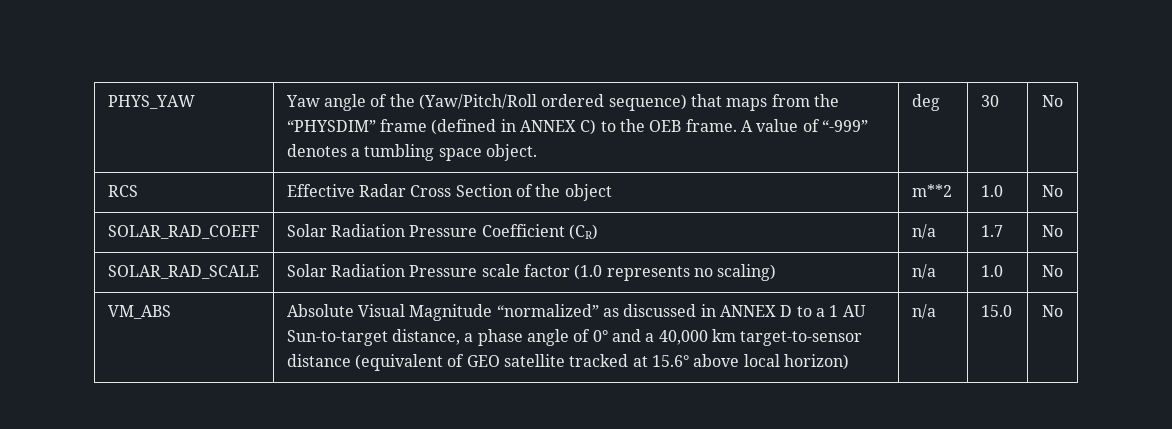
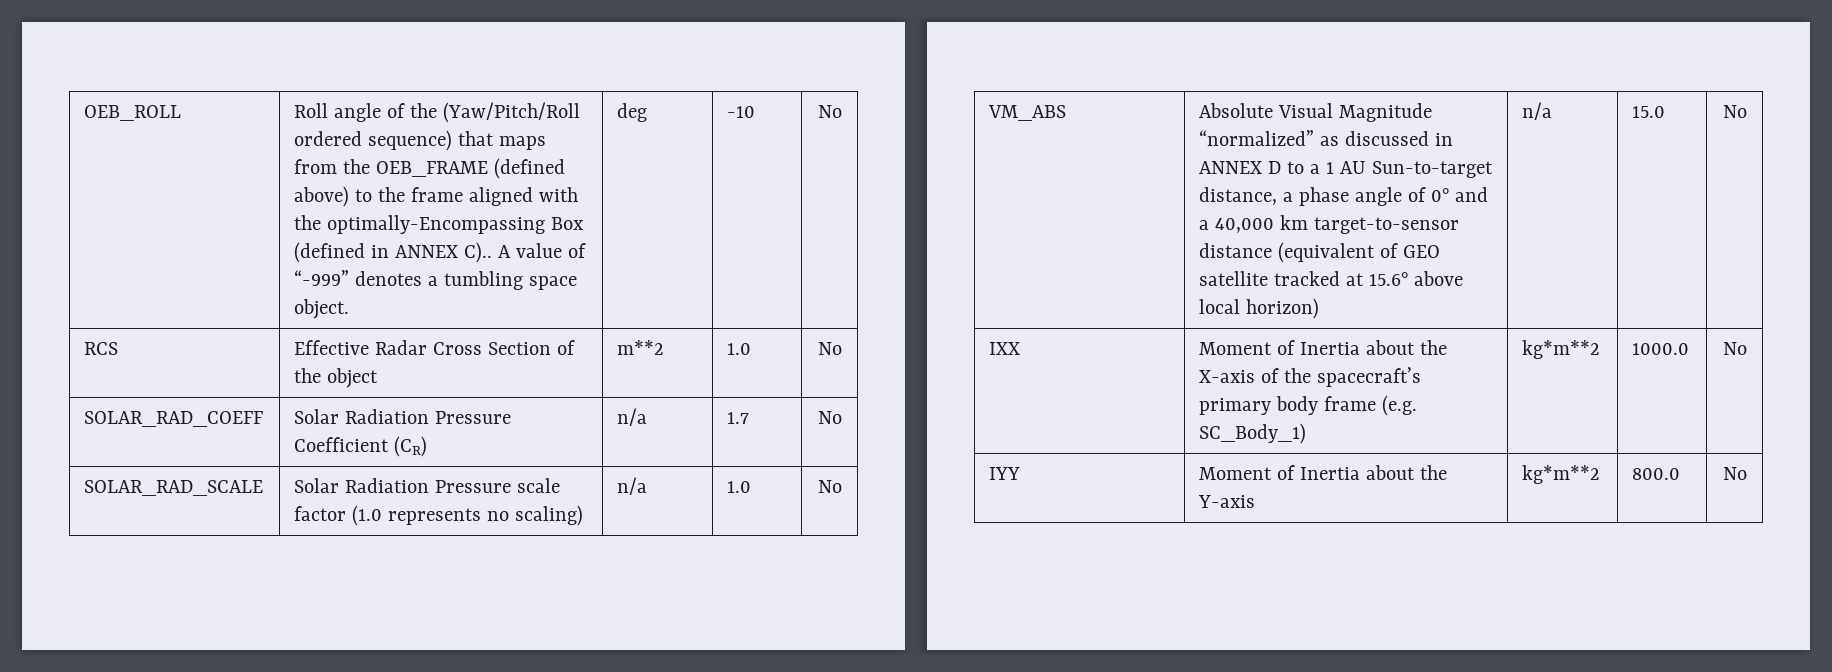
- PHYS_YAW | Yaw angle of the (Yaw/Pitch/Roll ordered sequence) that maps from the “PHYSDIM” frame (defined in ANNEX C) to the OEB frame. A value of “-999” denotes a tumbling space object. | deg | 30 | No
+ OEB_ROLL | Roll angle of the (Yaw/Pitch/Roll ordered sequence) that maps from the OEB_FRAME (defined above) to the frame aligned with the optimally-Encompassing Box (defined in ANNEX C).. A value of “-999” denotes a tumbling space object. | deg | -10 | No
+ IXX | Moment of Inertia about the X-axis of the spacecraft’s primary body frame (e.g. SC_Body_1) | kg*m**2 | 1000.0 | No
+ IYY | Moment of Inertia about the Y-axis | kg*m**2 | 800.0 | No

